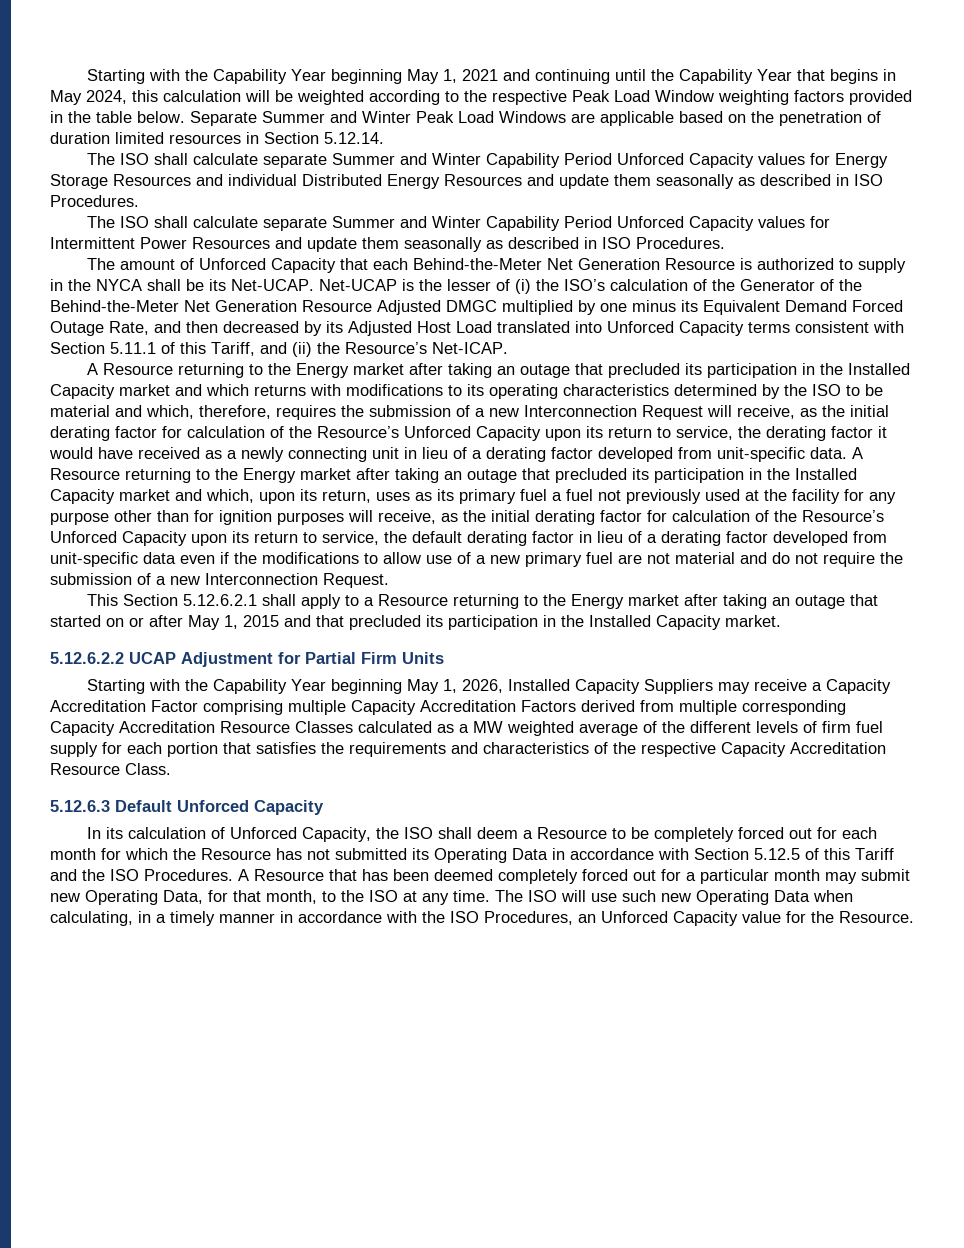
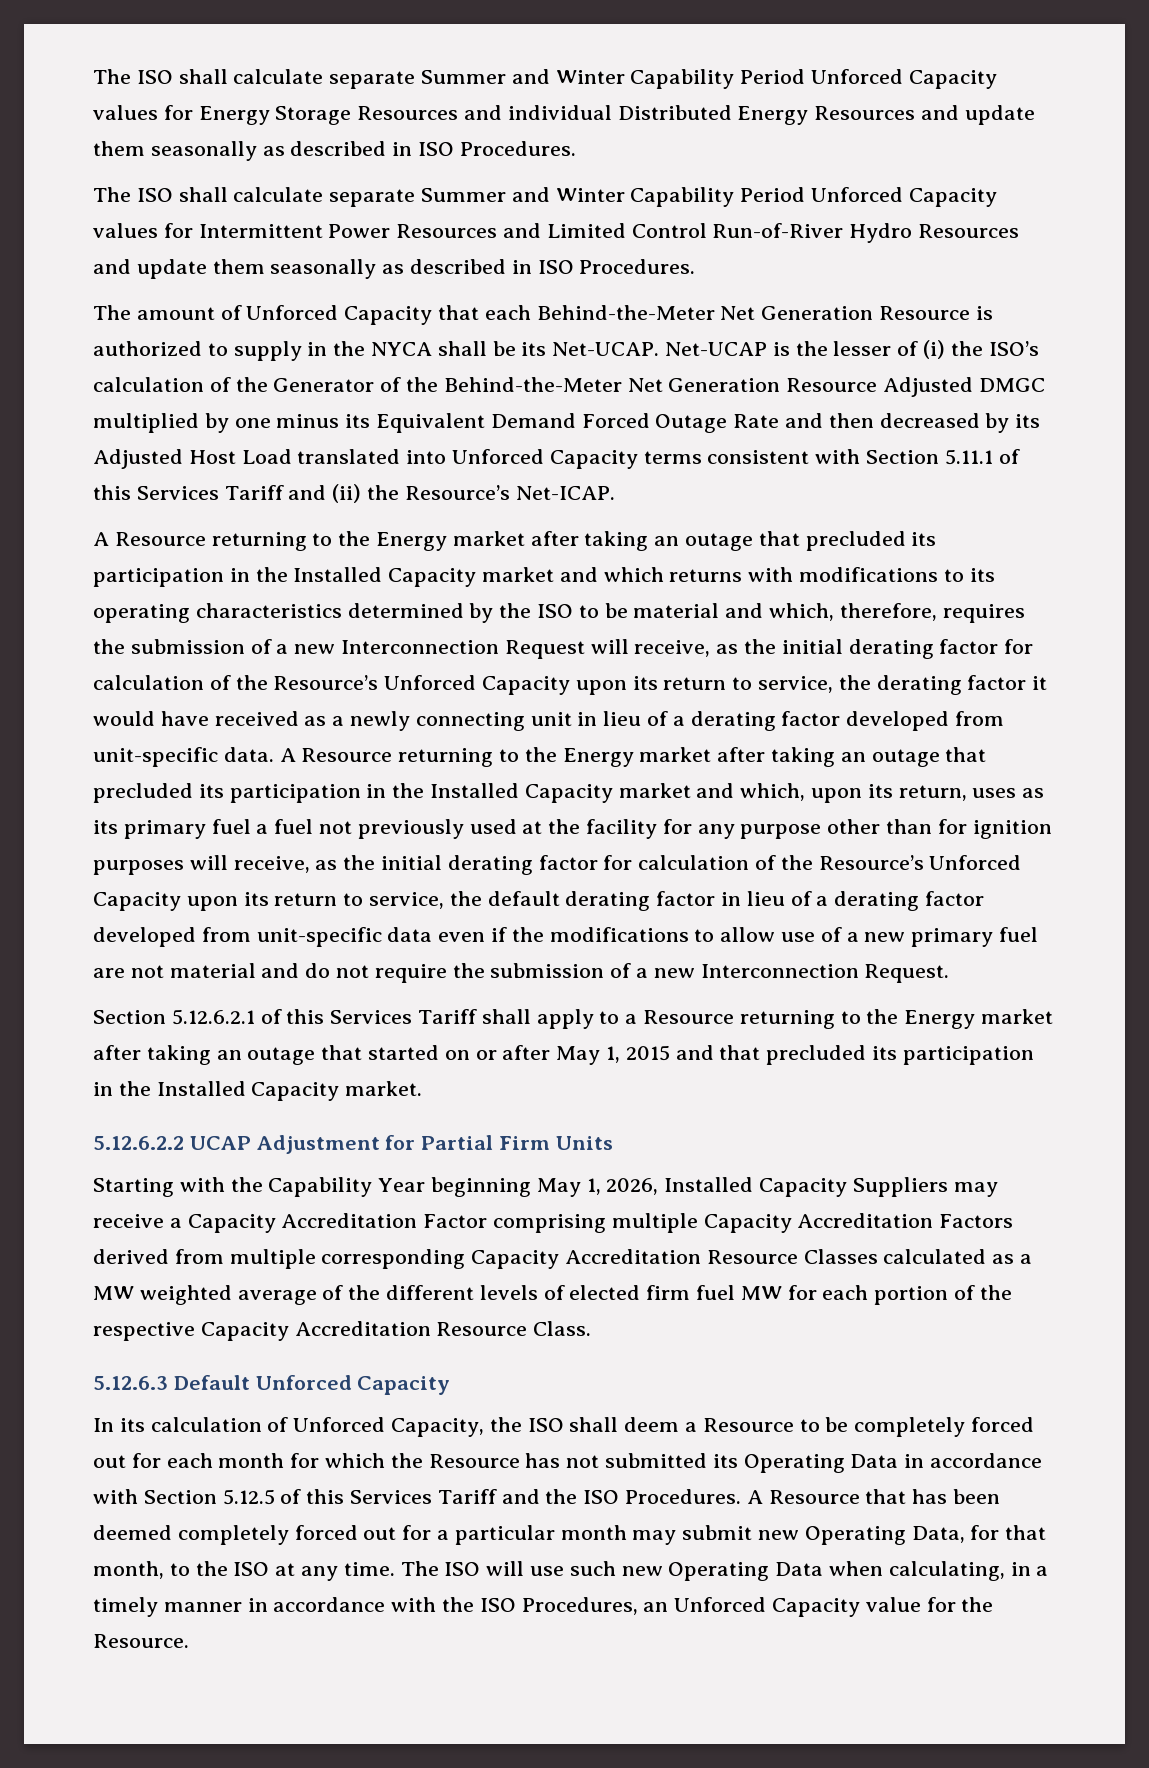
- Starting with the Capability Year beginning May 1, 2021 and continuing until the Capability Year that begins in May 2024, this calculation will be weighted according to the respective Peak Load Window weighting factors provided in the table below. Separate Summer and Winter Peak Load Windows are applicable based on the penetration of duration limited resources in Section 5.12.14.
- The ISO shall calculate separate Summer and Winter Capability Period Unforced Capacity values for Intermittent Power Resources and update them seasonally as described in ISO Procedures.
+ The ISO shall calculate separate Summer and Winter Capability Period Unforced Capacity values for Intermittent Power Resources and Limited Control Run-of-River Hydro Resources and update them seasonally as described in ISO Procedures.
- Net-UCAP is the lesser of (i) the ISO’s calculation of the Generator of the Behind-the-Meter Net Generation Resource Adjusted DMGC multiplied by one minus its Equivalent Demand Forced Outage Rate, and then decreased by its Adjusted Host Load translated into Unforced Capacity terms consistent with Section 5.11.1 of this Tariff, and (ii) the Resource’s Net-ICAP.
+ Net-UCAP is the lesser of (i) the ISO’s calculation of the Generator of the Behind-the-Meter Net Generation Resource Adjusted DMGC multiplied by one minus its Equivalent Demand Forced Outage Rate and then decreased by its Adjusted Host Load translated into Unforced Capacity terms consistent with Section 5.11.1 of this Services Tariff and (ii) the Resource’s Net-ICAP.
- This Section 5.12.6.2.1 shall apply to a Resource returning to the Energy market after taking an outage that started on or after May 1, 2015 and that precluded its participation in the Installed Capacity market.
+ Section 5.12.6.2.1 of this Services Tariff shall apply to a Resource returning to the Energy market after taking an outage that started on or after May 1, 2015 and that precluded its participation in the Installed Capacity market.
- Starting with the Capability Year beginning May 1, 2026, Installed Capacity Suppliers may receive a Capacity Accreditation Factor comprising multiple Capacity Accreditation Factors derived from multiple corresponding Capacity Accreditation Resource Classes calculated as a MW weighted average of the different levels of firm fuel supply for each portion that satisfies the requirements and characteristics of the respective Capacity Accreditation Resource Class.
+ Starting with the Capability Year beginning May 1, 2026, Installed Capacity Suppliers may receive a Capacity Accreditation Factor comprising multiple Capacity Accreditation Factors derived from multiple corresponding Capacity Accreditation Resource Classes calculated as a MW weighted average of the different levels of elected firm fuel MW for each portion of the respective Capacity Accreditation Resource Class.
- In its calculation of Unforced Capacity, the ISO shall deem a Resource to be completely forced out for each month for which the Resource has not submitted its Operating Data in accordance with Section 5.12.5 of this Tariff and the ISO Procedures.
+ In its calculation of Unforced Capacity, the ISO shall deem a Resource to be completely forced out for each month for which the Resource has not submitted its Operating Data in accordance with Section 5.12.5 of this Services Tariff and the ISO Procedures.

